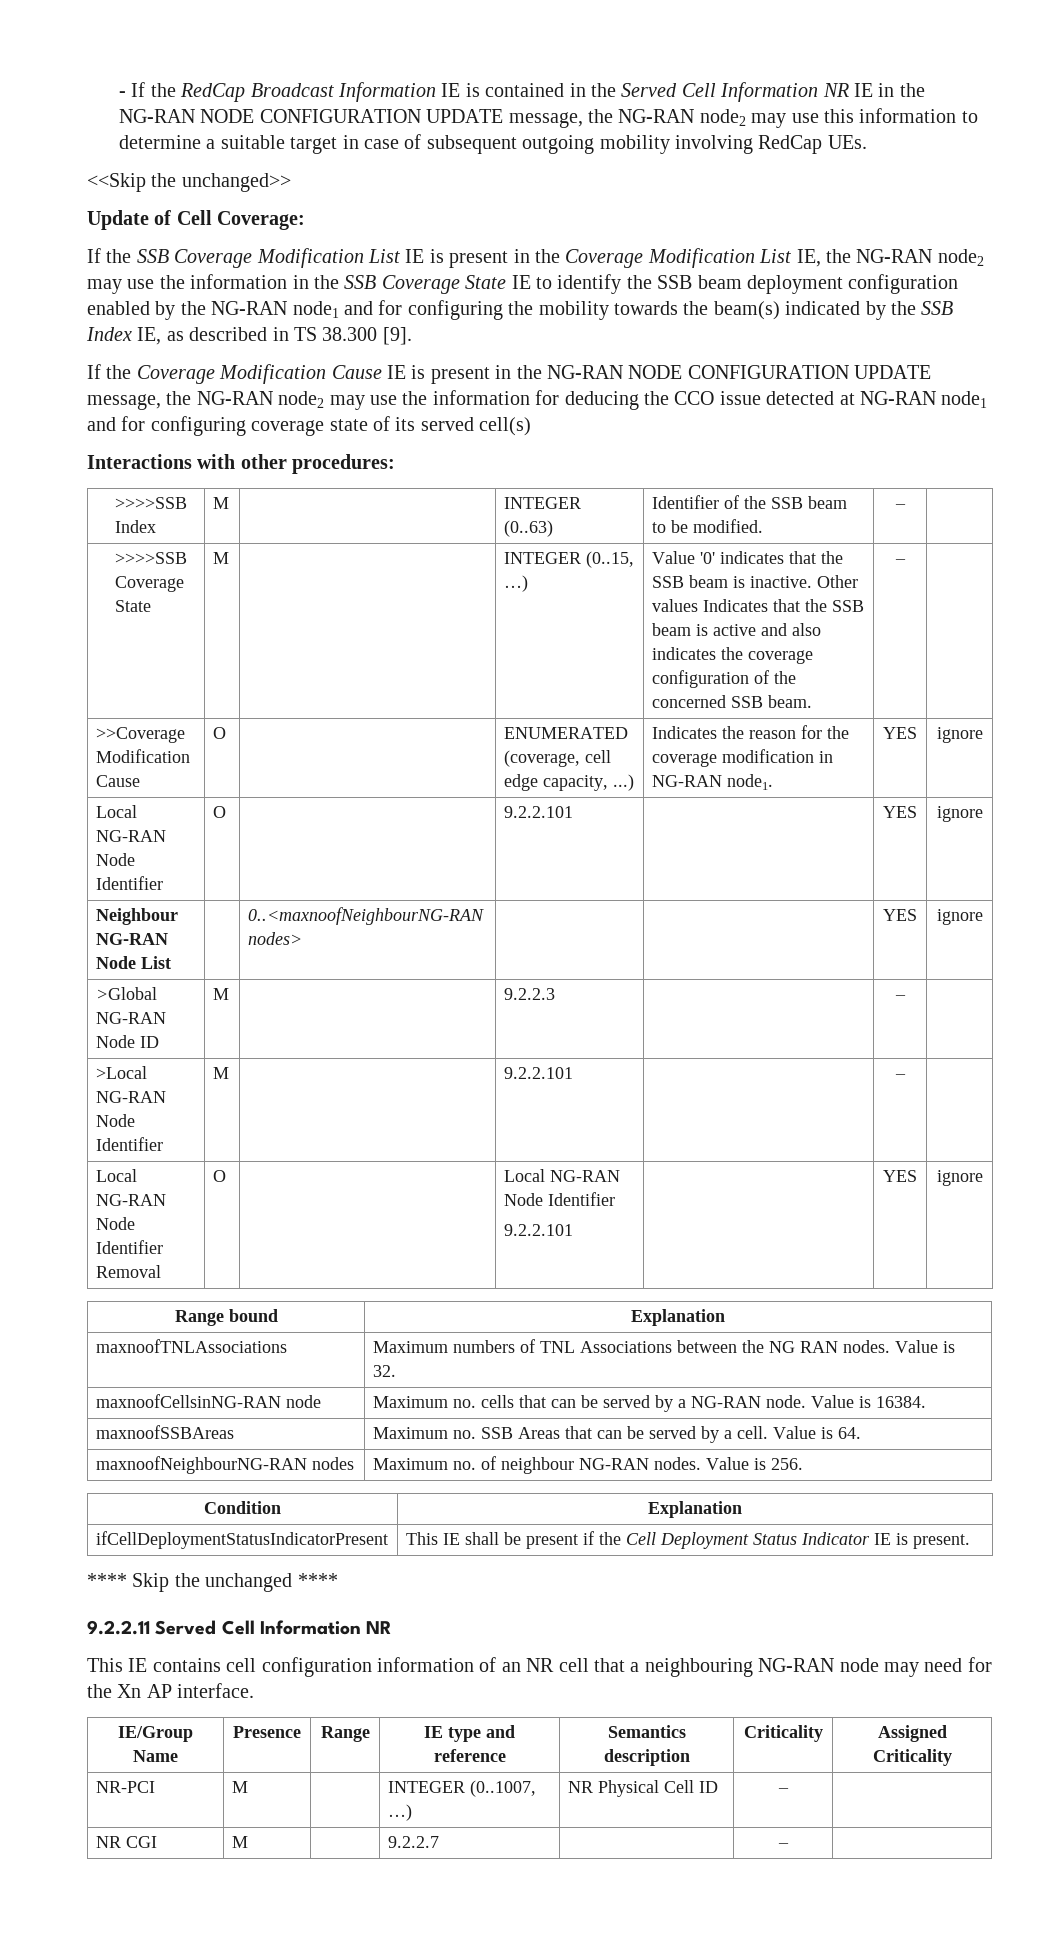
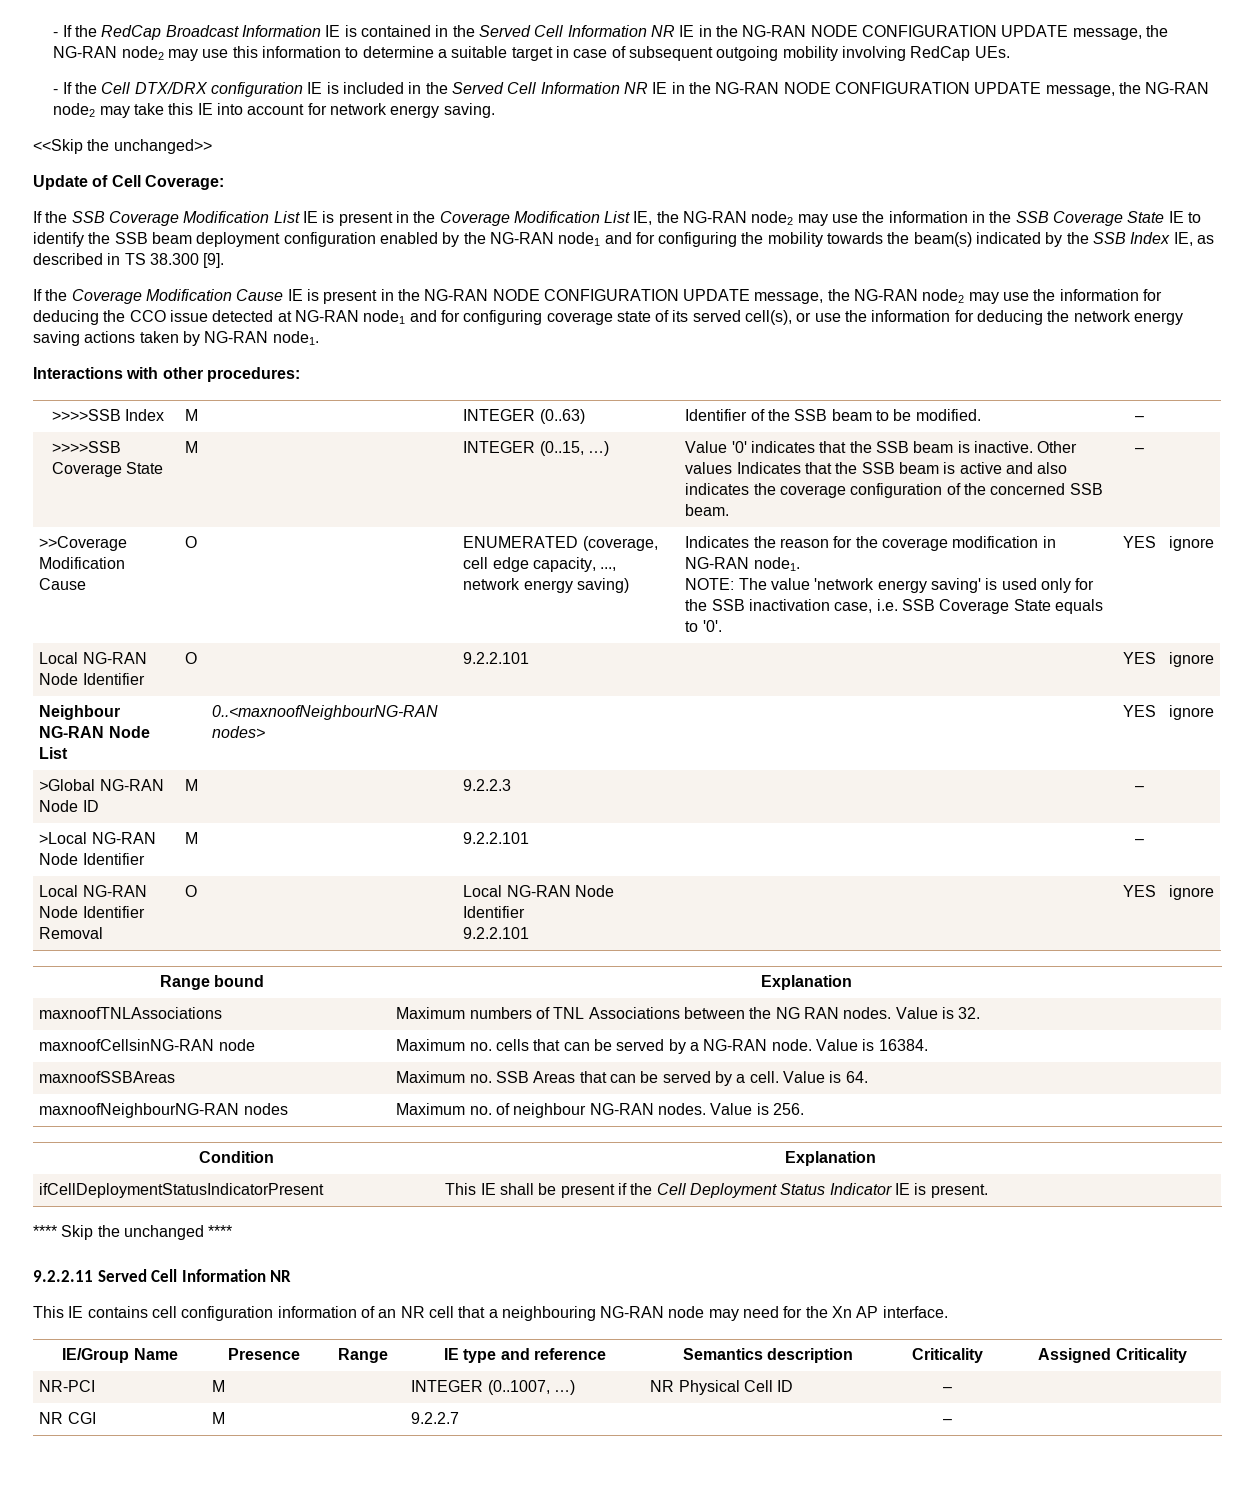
+ - If the Cell DTX/DRX configuration IE is included in the Served Cell Information NR IE in the NG-RAN NODE CONFIGURATION UPDATE message, the NG-RAN node2 may take this IE into account for network energy saving.
- If the Coverage Modification Cause IE is present in the NG-RAN NODE CONFIGURATION UPDATE message, the NG-RAN node2 may use the information for deducing the CCO issue detected at NG-RAN node1 and for configuring coverage state of its served cell(s)
+ If the Coverage Modification Cause IE is present in the NG-RAN NODE CONFIGURATION UPDATE message, the NG-RAN node2 may use the information for deducing the CCO issue detected at NG-RAN node1 and for configuring coverage state of its served cell(s), or use the information for deducing the network energy saving actions taken by NG-RAN node1.
- ENUMERATED (coverage, cell edge capacity, ...)
+ ENUMERATED (coverage, cell edge capacity, ..., network energy saving)
+ NOTE: The value 'network energy saving' is used only for the SSB inactivation case, i.e. SSB Coverage State equals to '0'.

